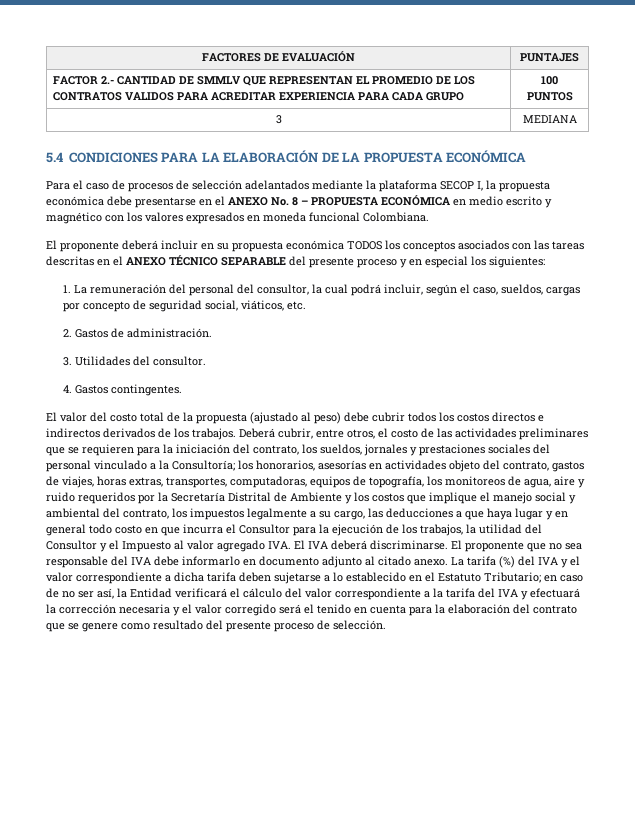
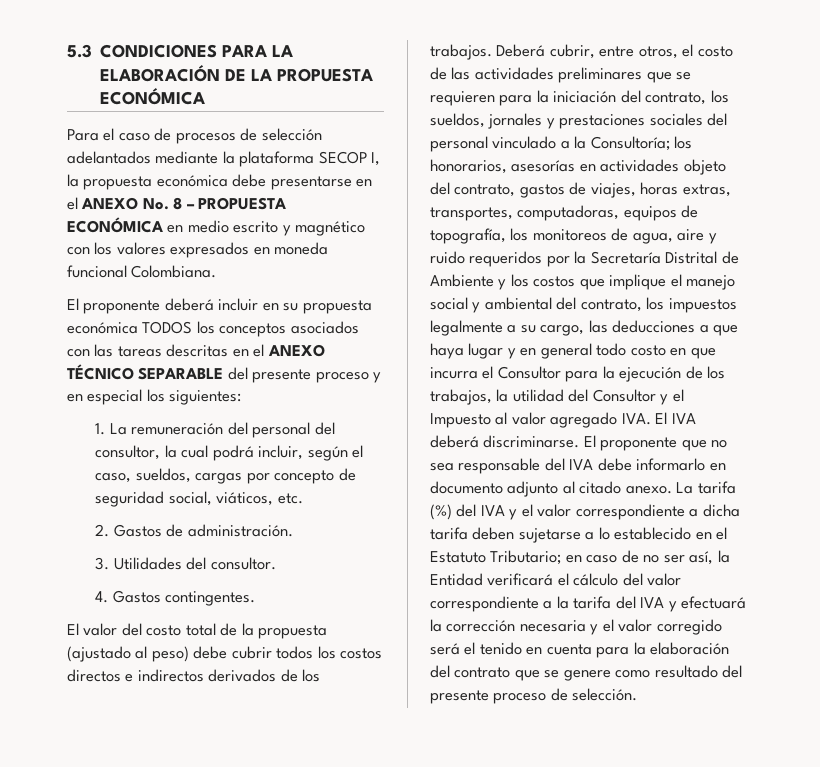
- FACTORES DE EVALUACIÓN | PUNTAJES
- FACTOR 2.- CANTIDAD DE SMMLV QUE REPRESENTAN EL PROMEDIO DE LOS CONTRATOS VALIDOS PARA ACREDITAR EXPERIENCIA PARA CADA GRUPO | 100 PUNTOS
- 3 | MEDIANA
- 5.4 CONDICIONES PARA LA ELABORACIÓN DE LA PROPUESTA ECONÓMICA
+ 5.3 CONDICIONES PARA LA ELABORACIÓN DE LA PROPUESTA ECONÓMICA

